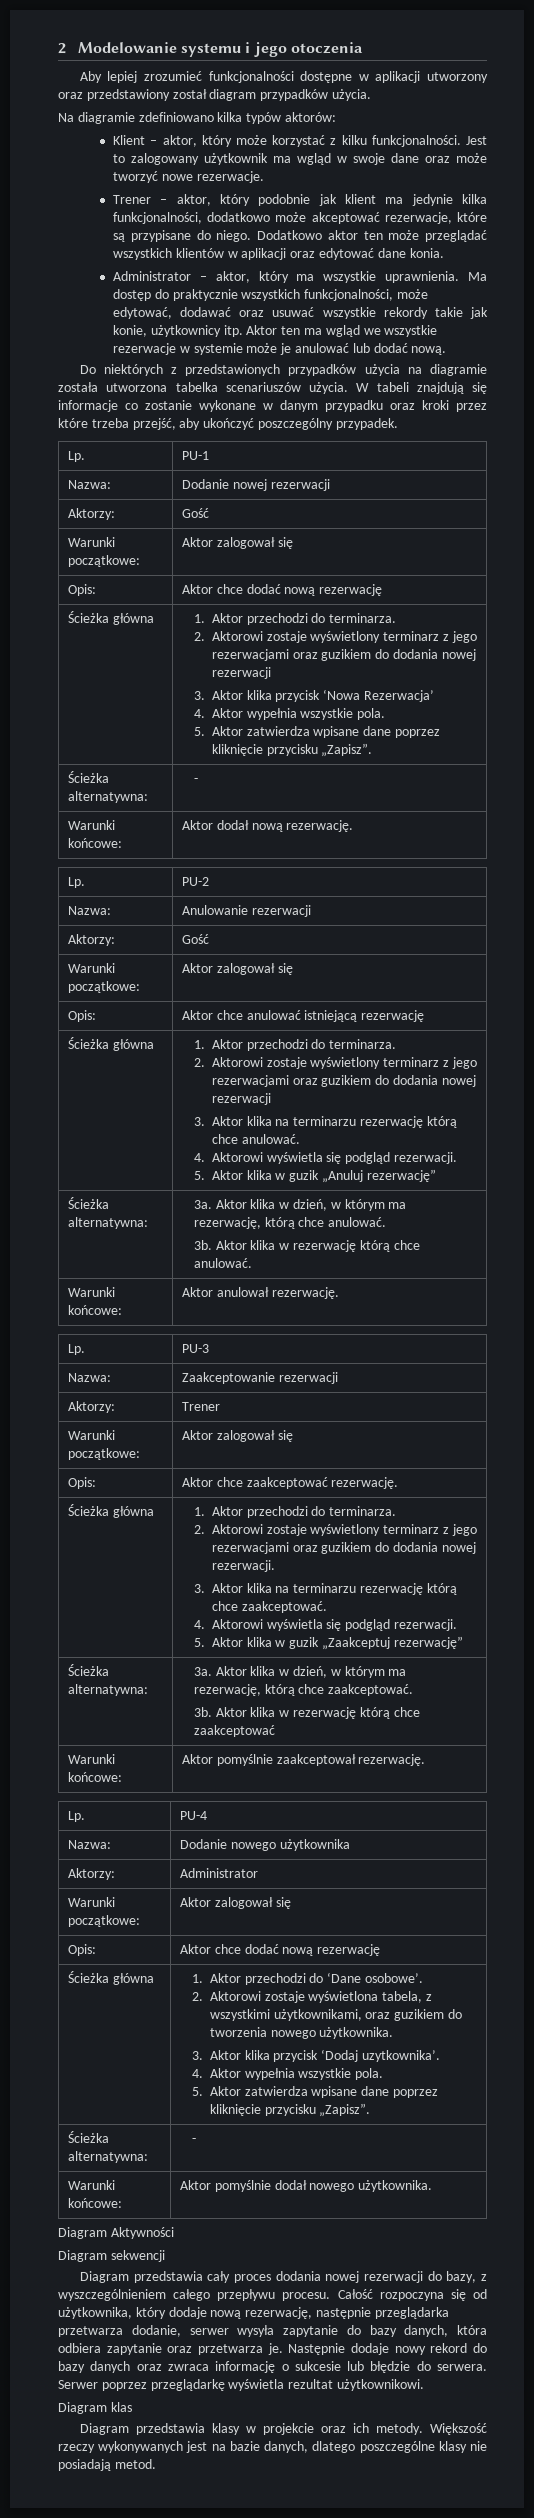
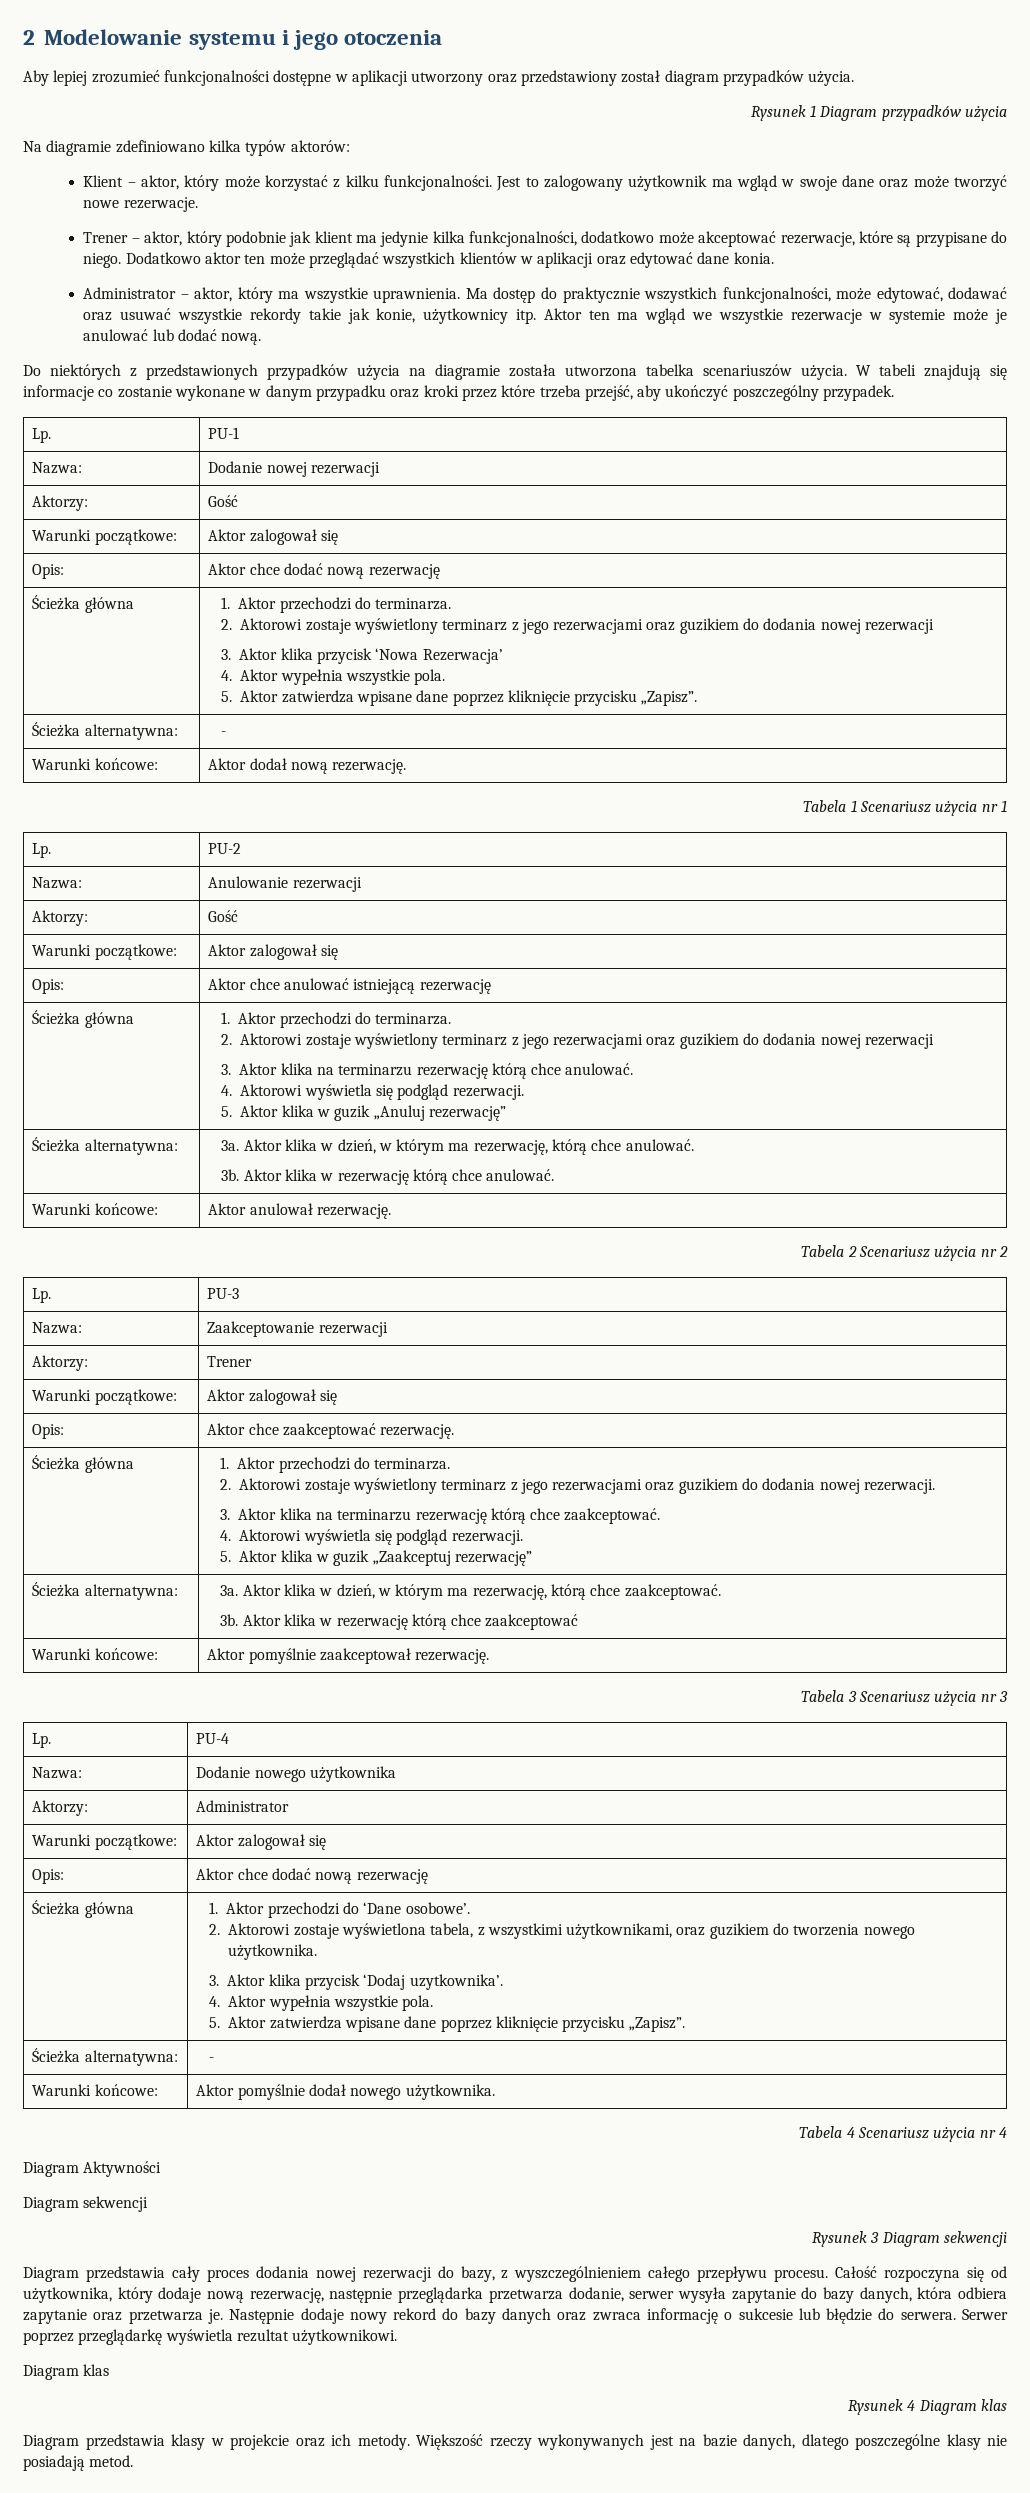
+ Rysunek 1 Diagram przypadków użycia
+ Tabela 1 Scenariusz użycia nr 1
+ Tabela 2 Scenariusz użycia nr 2
+ Tabela 3 Scenariusz użycia nr 3
+ Tabela 4 Scenariusz użycia nr 4
+ Rysunek 3 Diagram sekwencji
+ Rysunek 4 Diagram klas

